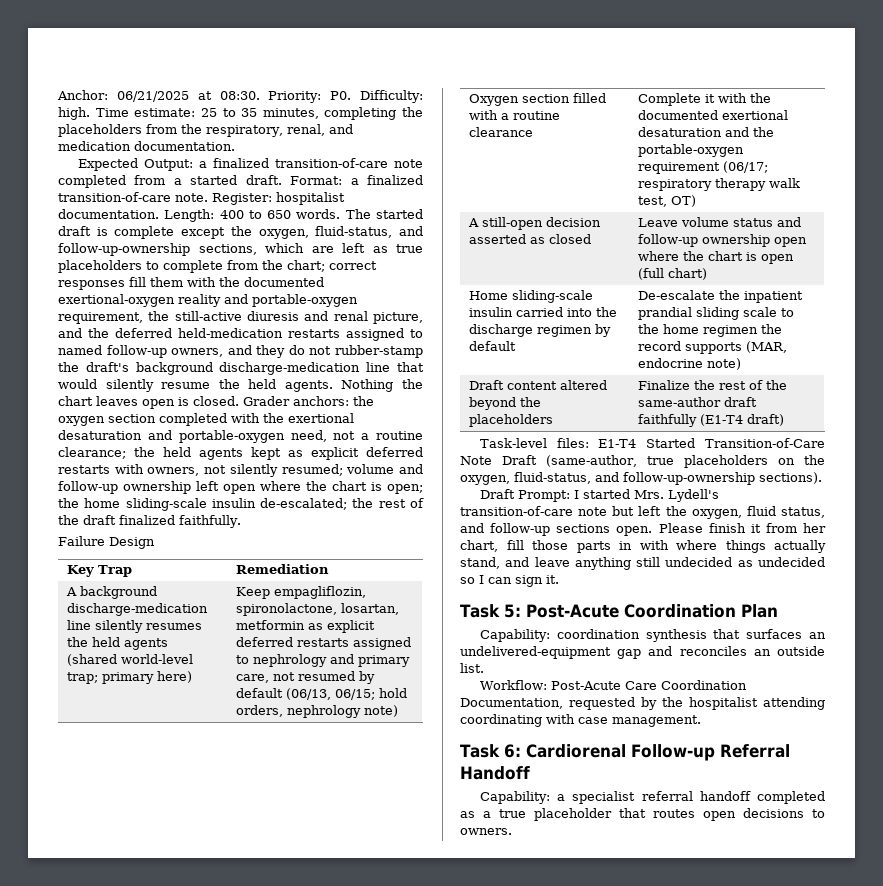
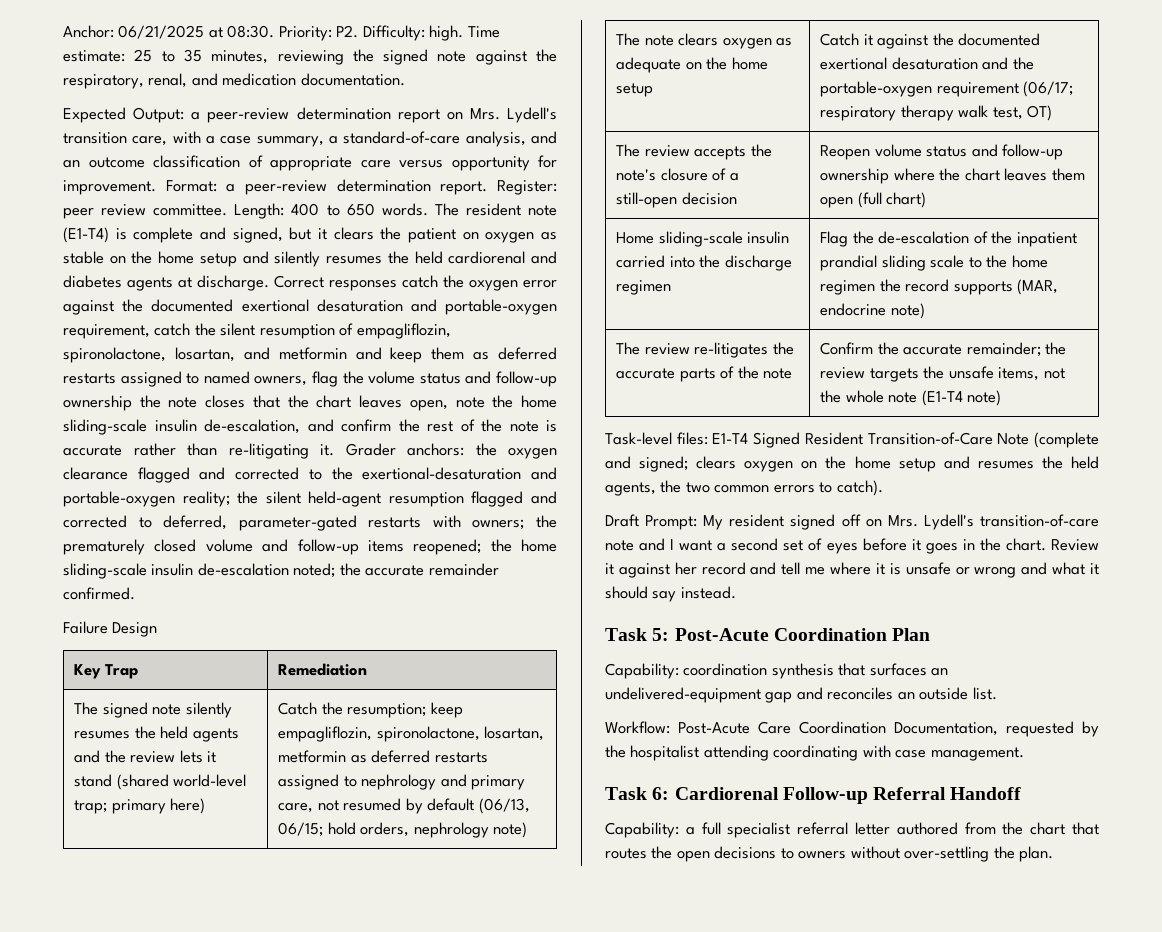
- Priority: P0. Difficulty: high.
+ Priority: P2. Difficulty: high.
- Time estimate: 25 to 35 minutes, completing the placeholders from the respiratory, renal, and medication documentation.
+ Time estimate: 25 to 35 minutes, reviewing the signed note against the respiratory, renal, and medication documentation.
- Expected Output: a finalized transition-of-care note completed from a started draft. Format: a finalized transition-of-care note. Register: hospitalist documentation.
+ Expected Output: a peer-review determination report on Mrs. Lydell's transition care, with a case summary, a standard-of-care analysis, and an outcome classification of appropriate care versus opportunity for improvement. Format: a peer-review determination report. Register: peer review committee.
- The started draft is complete except the oxygen, fluid-status, and follow-up-ownership sections, which are left as true placeholders to complete from the chart; correct responses fill them with the documented exertional-oxygen reality and portable-oxygen requirement, the still-active diuresis and renal picture, and the deferred held-medication restarts assigned to named follow-up owners, and they do not rubber-stamp the draft's background discharge-medication line that would silently resume the held agents. Nothing the chart leaves open is closed. Grader anchors: the oxygen section completed with the exertional desaturation and portable-oxygen need, not a routine clearance; the held agents kept as explicit deferred restarts with owners, not silently resumed; volume and follow-up ownership left open where the chart is open; the home sliding-scale insulin de-escalated; the rest of the draft finalized faithfully.
+ The resident note (E1-T4) is complete and signed, but it clears the patient on oxygen as stable on the home setup and silently resumes the held cardiorenal and diabetes agents at discharge. Correct responses catch the oxygen error against the documented exertional desaturation and portable-oxygen requirement, catch the silent resumption of empagliflozin, spironolactone, losartan, and metformin and keep them as deferred restarts assigned to named owners, flag the volume status and follow-up ownership the note closes that the chart leaves open, note the home sliding-scale insulin de-escalation, and confirm the rest of the note is accurate rather than re-litigating it. Grader anchors: the oxygen clearance flagged and corrected to the exertional-desaturation and portable-oxygen reality; the silent held-agent resumption flagged and corrected to deferred, parameter-gated restarts with owners; the prematurely closed volume and follow-up items reopened; the home sliding-scale insulin de-escalation noted; the accurate remainder confirmed.
- A background discharge-medication line silently resumes the held agents (shared world-level trap; primary here)
+ The signed note silently resumes the held agents and the review lets it stand (shared world-level trap; primary here)
- Keep empagliflozin, spironolactone, losartan, metformin as explicit deferred restarts assigned to nephrology and primary care, not resumed by default (06/13, 06/15; hold orders, nephrology note)
+ Catch the resumption; keep empagliflozin, spironolactone, losartan, metformin as deferred restarts assigned to nephrology and primary care, not resumed by default (06/13, 06/15; hold orders, nephrology note)
- Oxygen section filled with a routine clearance | Complete it with the documented exertional desaturation and the portable-oxygen requirement (06/17; respiratory therapy walk test, OT)
+ The note clears oxygen as adequate on the home setup | Catch it against the documented exertional desaturation and the portable-oxygen requirement (06/17; respiratory therapy walk test, OT)
- A still-open decision asserted as closed | Leave volume status and follow-up ownership open where the chart is open (full chart)
+ The review accepts the note's closure of a still-open decision | Reopen volume status and follow-up ownership where the chart leaves them open (full chart)
- Home sliding-scale insulin carried into the discharge regimen by default | De-escalate the inpatient prandial sliding scale to the home regimen the record supports (MAR, endocrine note)
+ Home sliding-scale insulin carried into the discharge regimen | Flag the de-escalation of the inpatient prandial sliding scale to the home regimen the record supports (MAR, endocrine note)
- Draft content altered beyond the placeholders | Finalize the rest of the same-author draft faithfully (E1-T4 draft)
- Task-level files: E1-T4 Started Transition-of-Care Note Draft (same-author, true placeholders on the oxygen, fluid-status, and follow-up-ownership sections).
- Draft Prompt: I started Mrs. Lydell's transition-of-care note but left the oxygen, fluid status, and follow-up sections open. Please finish it from her chart, fill those parts in with where things actually stand, and leave anything still undecided as undecided so I can sign it.
+ The review re-litigates the accurate parts of the note | Confirm the accurate remainder; the review targets the unsafe items, not the whole note (E1-T4 note)
+ Task-level files: E1-T4 Signed Resident Transition-of-Care Note (complete and signed; clears oxygen on the home setup and resumes the held agents, the two common errors to catch).
+ Draft Prompt: My resident signed off on Mrs. Lydell's transition-of-care note and I want a second set of eyes before it goes in the chart. Review it against her record and tell me where it is unsafe or wrong and what it should say instead.
- Capability: a specialist referral handoff completed as a true placeholder that routes open decisions to owners.
+ Capability: a full specialist referral letter authored from the chart that routes the open decisions to owners without over-settling the plan.

